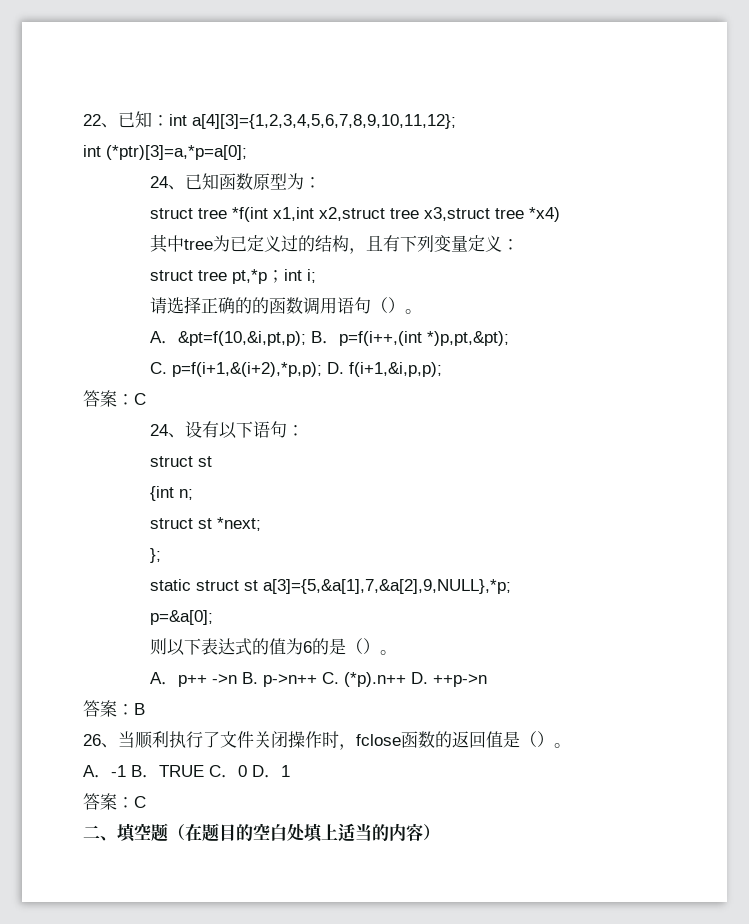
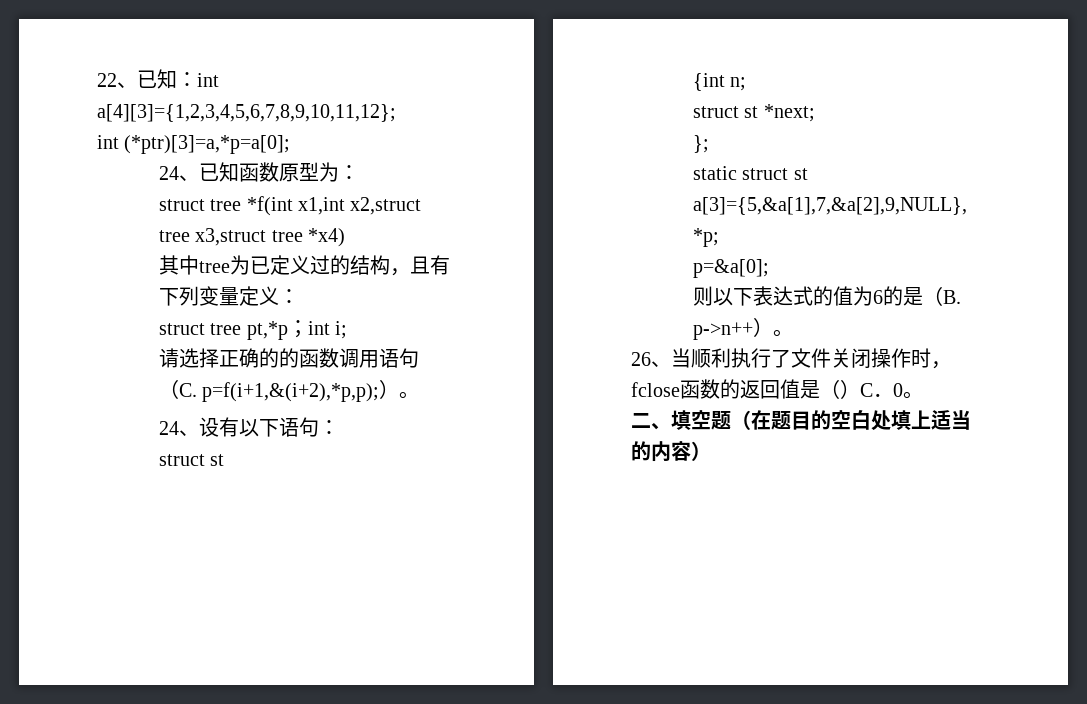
- 请选择正确的的函数调用语句（）。
- A．&pt=f(10,&i,pt,p); B．p=f(i++,(int *)p,pt,&pt);
- C. p=f(i+1,&(i+2),*p,p); D. f(i+1,&i,p,p);
- 答案：C
+ 请选择正确的的函数调用语句（C. p=f(i+1,&(i+2),*p,p);）。
- 则以下表达式的值为6的是（）。
- A．p++ ->n B. p->n++ C. (*p).n++ D. ++p->n
- 答案：B
+ 则以下表达式的值为6的是（B. p->n++）。
- 26、当顺利执行了文件关闭操作时，fclose函数的返回值是（）。
- A．-1 B．TRUE C．0 D．1
- 答案：C
+ 26、当顺利执行了文件关闭操作时，fclose函数的返回值是（）C．0。

